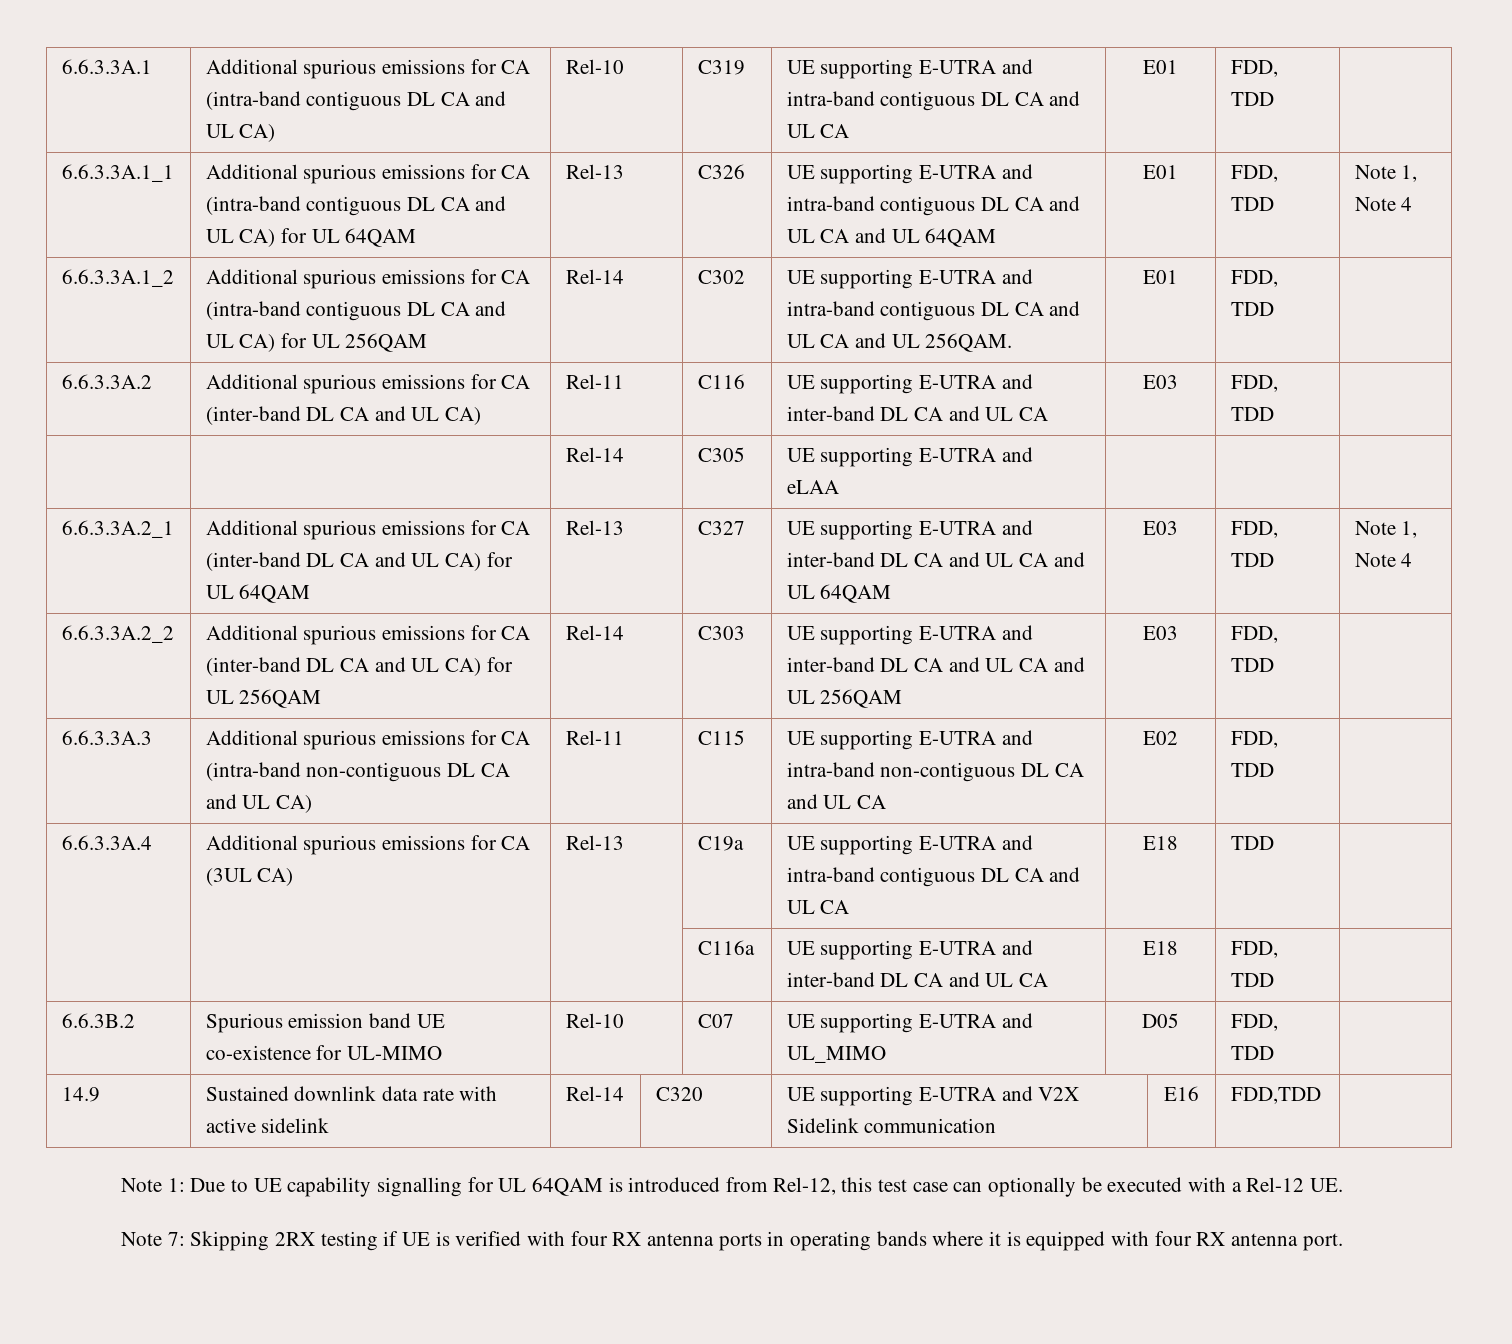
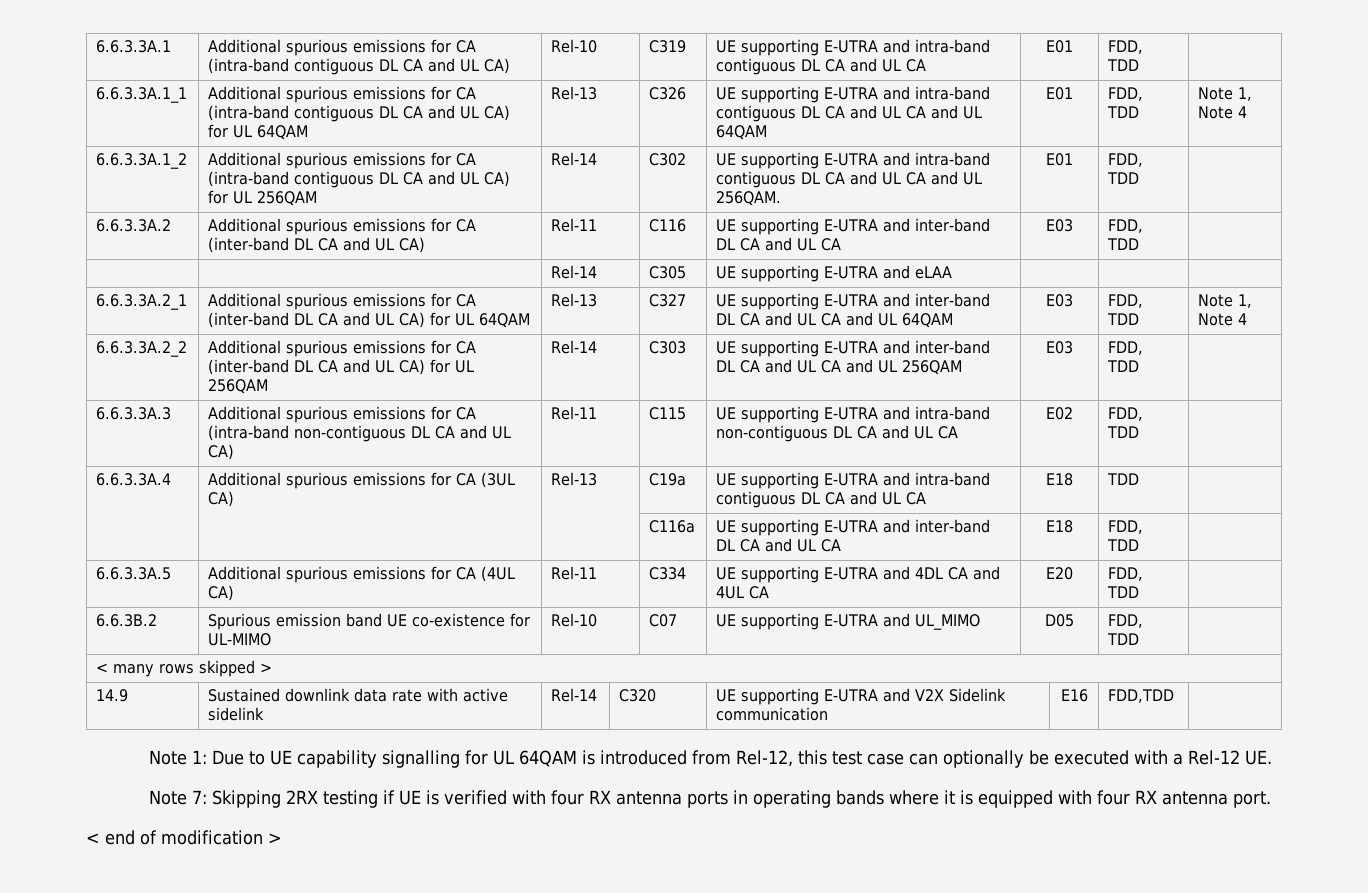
+ 6.6.3.3A.5 | Additional spurious emissions for CA (4UL CA) | Rel-11 | C334 | UE supporting E-UTRA and 4DL CA and 4UL CA | E20 | FDD, TDD |
+ < many rows skipped >
+ < end of modification >

